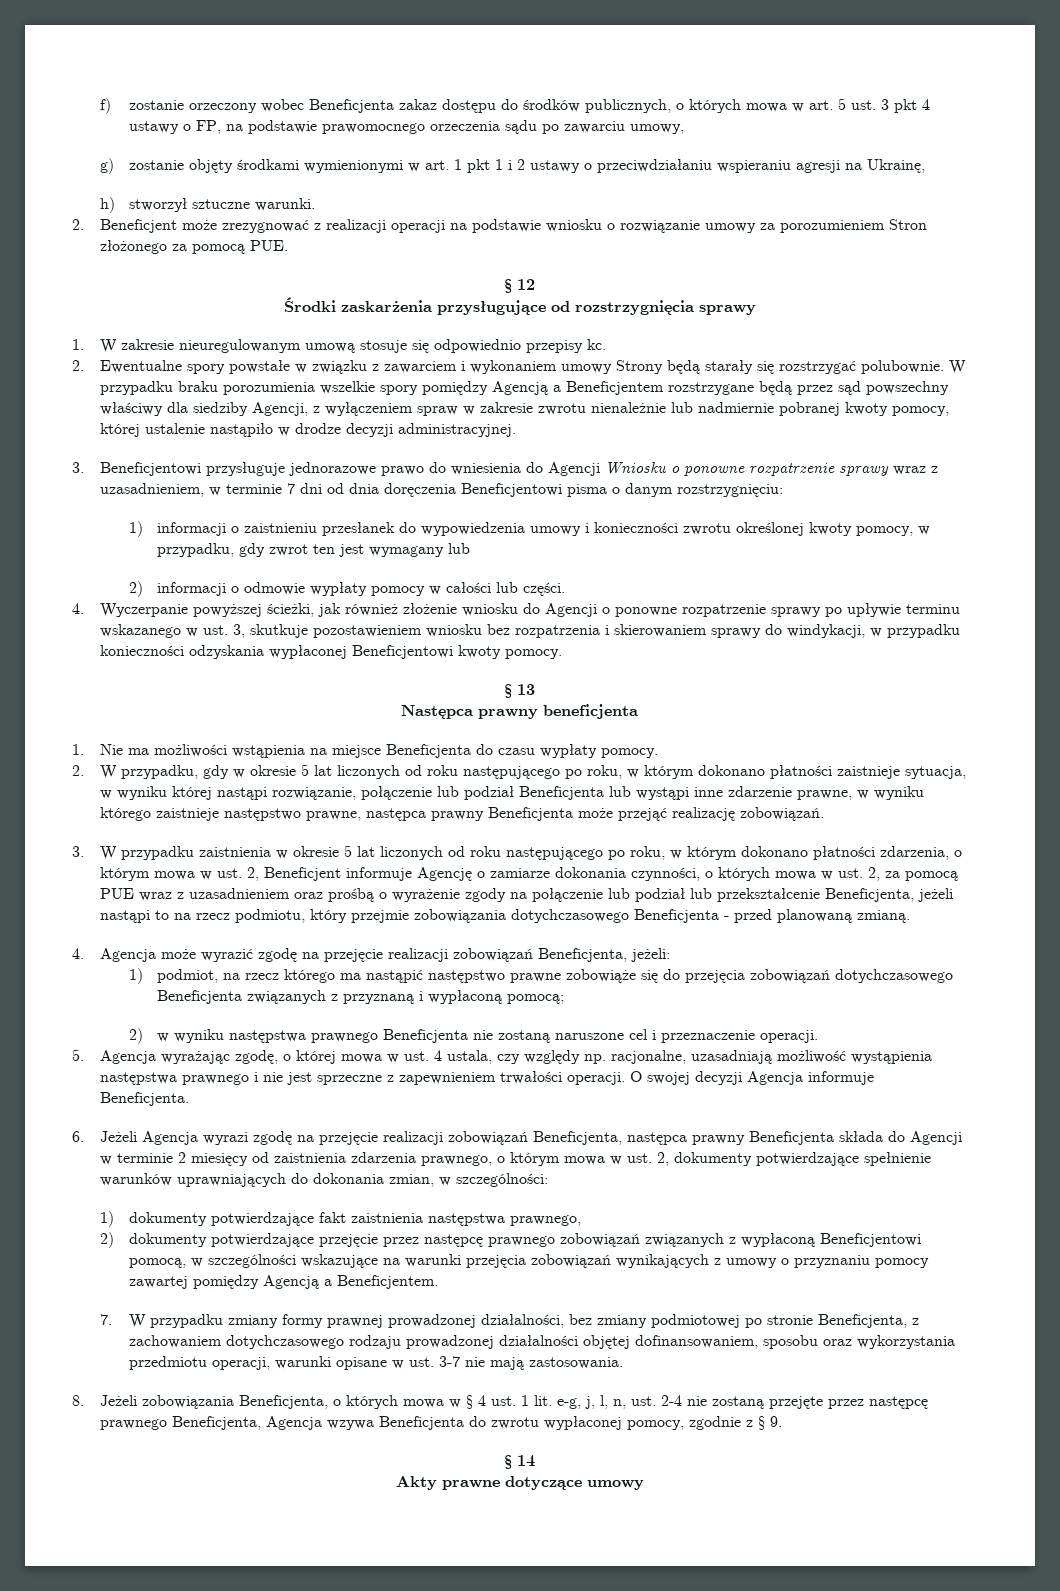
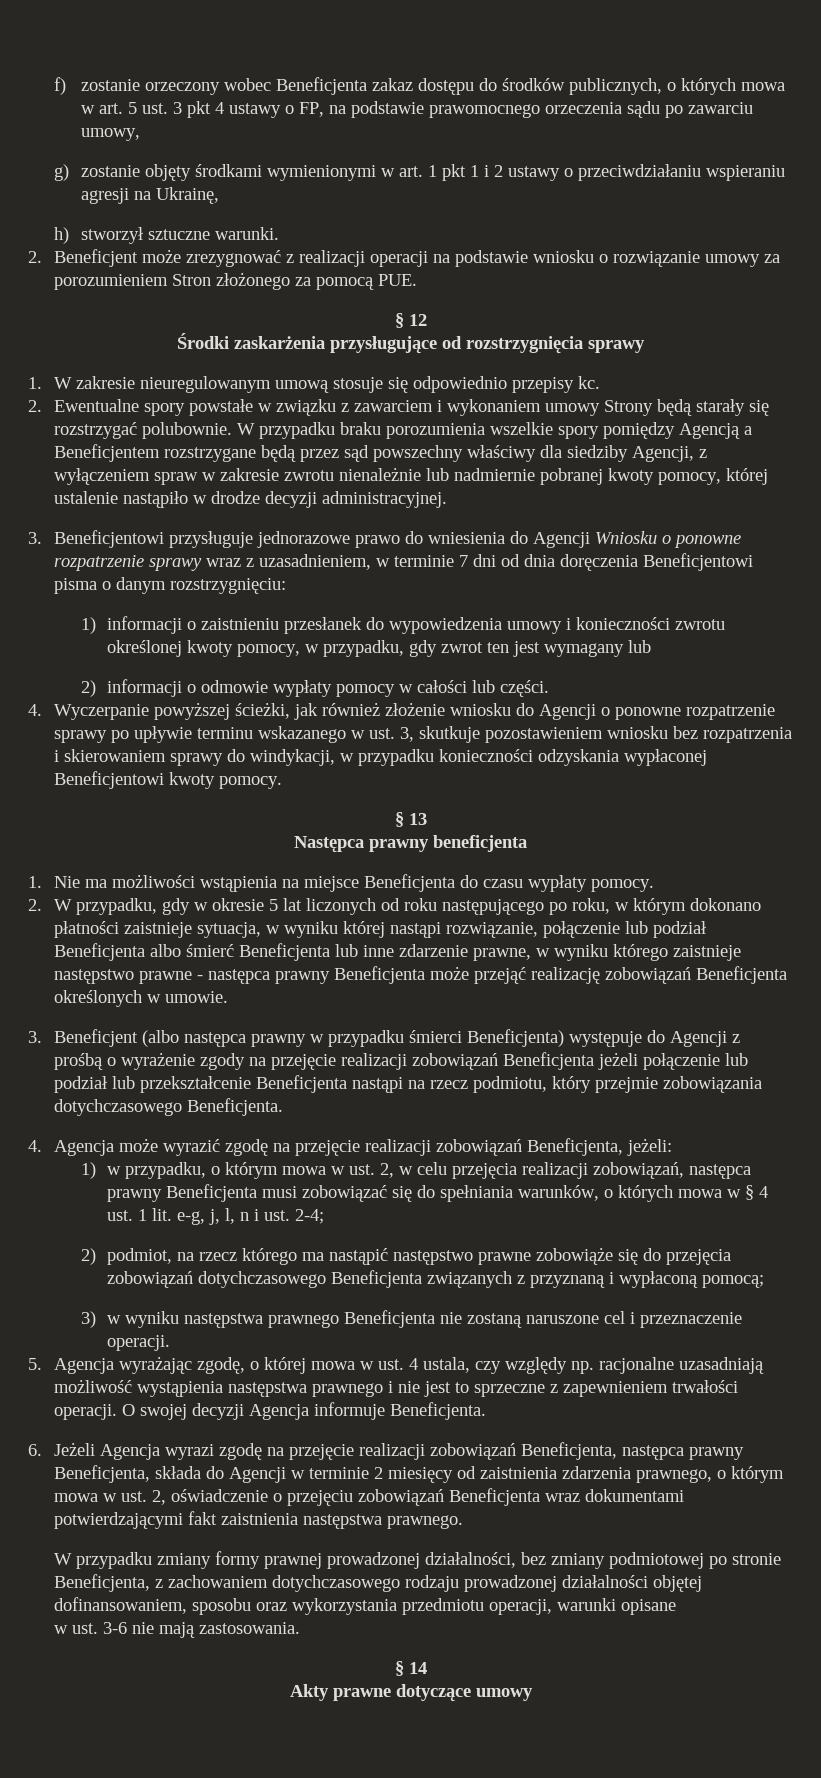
- 2. W przypadku, gdy w okresie 5 lat liczonych od roku następującego po roku, w którym dokonano płatności zaistnieje sytuacja, w wyniku której nastąpi rozwiązanie, połączenie lub podział Beneficjenta lub wystąpi inne zdarzenie prawne, w wyniku którego zaistnieje następstwo prawne, następca prawny Beneficjenta może przejąć realizację zobowiązań.
- 3. W przypadku zaistnienia w okresie 5 lat liczonych od roku następującego po roku, w którym dokonano płatności zdarzenia, o którym mowa w ust. 2, Beneficjent informuje Agencję o zamiarze dokonania czynności, o których mowa w ust. 2, za pomocą PUE wraz z uzasadnieniem oraz prośbą o wyrażenie zgody na połączenie lub podział lub przekształcenie Beneficjenta, jeżeli nastąpi to na rzecz podmiotu, który przejmie zobowiązania dotychczasowego Beneficjenta - przed planowaną zmianą.
+ 2. W przypadku, gdy w okresie 5 lat liczonych od roku następującego po roku, w którym dokonano płatności zaistnieje sytuacja, w wyniku której nastąpi rozwiązanie, połączenie lub podział Beneficjenta albo śmierć Beneficjenta lub inne zdarzenie prawne, w wyniku którego zaistnieje następstwo prawne - następca prawny Beneficjenta może przejąć realizację zobowiązań Beneficjenta określonych w umowie.
+ 3. Beneficjent (albo następca prawny w przypadku śmierci Beneficjenta) występuje do Agencji z prośbą o wyrażenie zgody na przejęcie realizacji zobowiązań Beneficjenta jeżeli połączenie lub podział lub przekształcenie Beneficjenta nastąpi na rzecz podmiotu, który przejmie zobowiązania dotychczasowego Beneficjenta.
- 1) podmiot, na rzecz którego ma nastąpić następstwo prawne zobowiąże się do przejęcia zobowiązań dotychczasowego Beneficjenta związanych z przyznaną i wypłaconą pomocą;
+ 1) w przypadku, o którym mowa w ust. 2, w celu przejęcia realizacji zobowiązań, następca prawny Beneficjenta musi zobowiązać się do spełniania warunków, o których mowa w § 4 ust. 1 lit. e-g, j, l, n i ust. 2-4;
+ 2) podmiot, na rzecz którego ma nastąpić następstwo prawne zobowiąże się do przejęcia zobowiązań dotychczasowego Beneficjenta związanych z przyznaną i wypłaconą pomocą;
- 2) w wyniku następstwa prawnego Beneficjenta nie zostaną naruszone cel i przeznaczenie operacji.
+ 3) w wyniku następstwa prawnego Beneficjenta nie zostaną naruszone cel i przeznaczenie operacji.
- 5. Agencja wyrażając zgodę, o której mowa w ust. 4 ustala, czy względy np. racjonalne, uzasadniają możliwość wystąpienia następstwa prawnego i nie jest sprzeczne z zapewnieniem trwałości operacji.
+ 5. Agencja wyrażając zgodę, o której mowa w ust. 4 ustala, czy względy np. racjonalne uzasadniają możliwość wystąpienia następstwa prawnego i nie jest to sprzeczne z zapewnieniem trwałości operacji.
- 6. Jeżeli Agencja wyrazi zgodę na przejęcie realizacji zobowiązań Beneficjenta, następca prawny Beneficjenta składa do Agencji w terminie 2 miesięcy od zaistnienia zdarzenia prawnego, o którym mowa w ust. 2, dokumenty potwierdzające spełnienie warunków uprawniających do dokonania zmian, w szczególności:
- 1) dokumenty potwierdzające fakt zaistnienia następstwa prawnego,
- 2) dokumenty potwierdzające przejęcie przez następcę prawnego zobowiązań związanych z wypłaconą Beneficjentowi pomocą, w szczególności wskazujące na warunki przejęcia zobowiązań wynikających z umowy o przyznaniu pomocy zawartej pomiędzy Agencją a Beneficjentem.
- 7. W przypadku zmiany formy prawnej prowadzonej działalności, bez zmiany podmiotowej po stronie Beneficjenta, z zachowaniem dotychczasowego rodzaju prowadzonej działalności objętej dofinansowaniem, sposobu oraz wykorzystania przedmiotu operacji, warunki opisane w ust. 3-7 nie mają zastosowania.
+ 6. Jeżeli Agencja wyrazi zgodę na przejęcie realizacji zobowiązań Beneficjenta, następca prawny Beneficjenta, składa do Agencji w terminie 2 miesięcy od zaistnienia zdarzenia prawnego, o którym mowa w ust. 2, oświadczenie o przejęciu zobowiązań Beneficjenta wraz dokumentami potwierdzającymi fakt zaistnienia następstwa prawnego.
+ W przypadku zmiany formy prawnej prowadzonej działalności, bez zmiany podmiotowej po stronie Beneficjenta, z zachowaniem dotychczasowego rodzaju prowadzonej działalności objętej dofinansowaniem, sposobu oraz wykorzystania przedmiotu operacji, warunki opisane
+ w ust. 3-6 nie mają zastosowania.
- 8. Jeżeli zobowiązania Beneficjenta, o których mowa w § 4 ust. 1 lit. e-g, j, l, n, ust. 2-4 nie zostaną przejęte przez następcę prawnego Beneficjenta, Agencja wzywa Beneficjenta do zwrotu wypłaconej pomocy, zgodnie z § 9.

